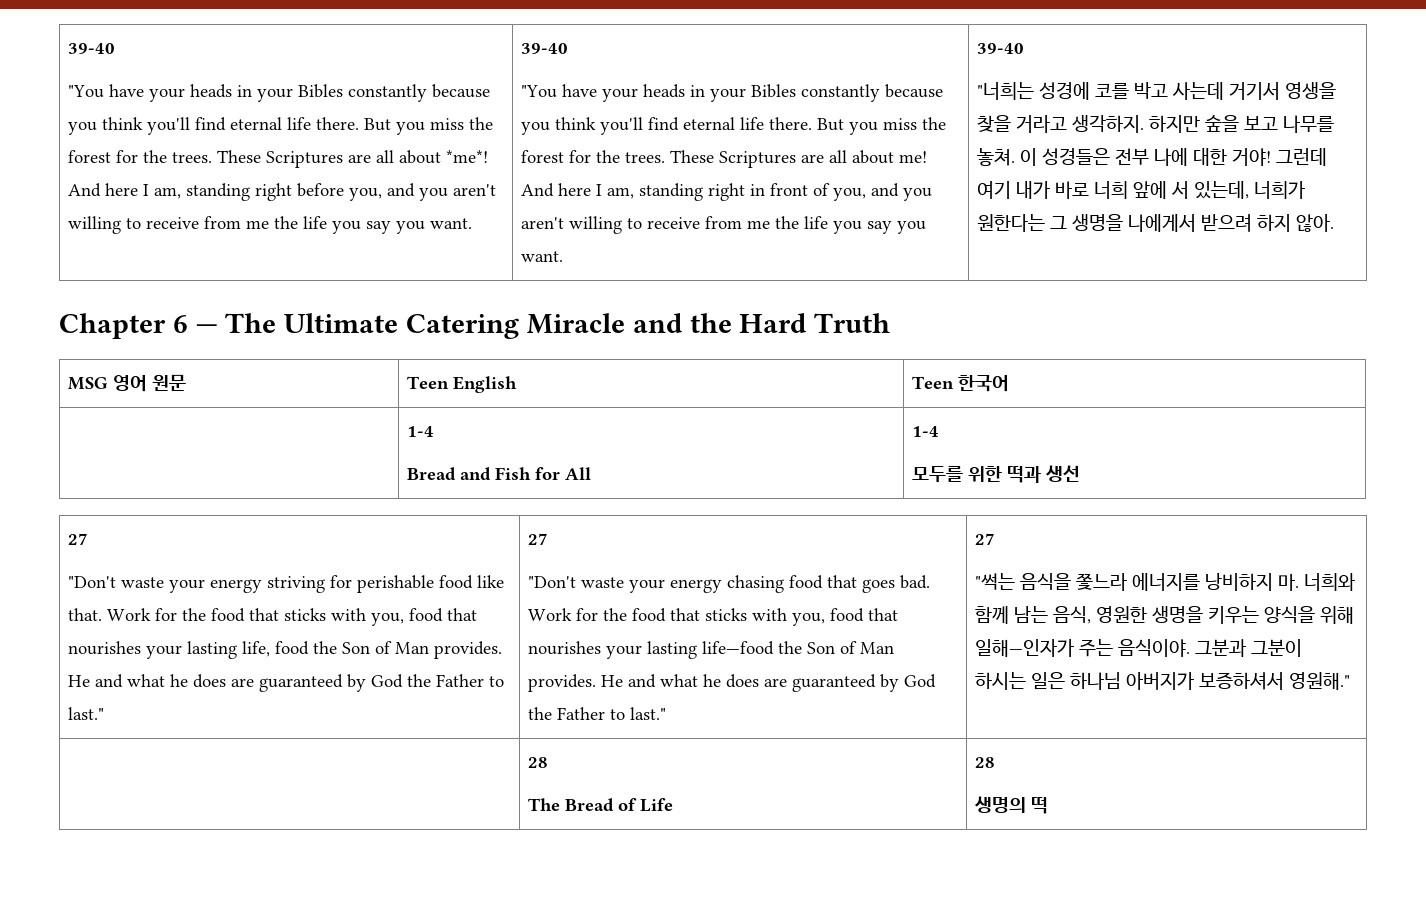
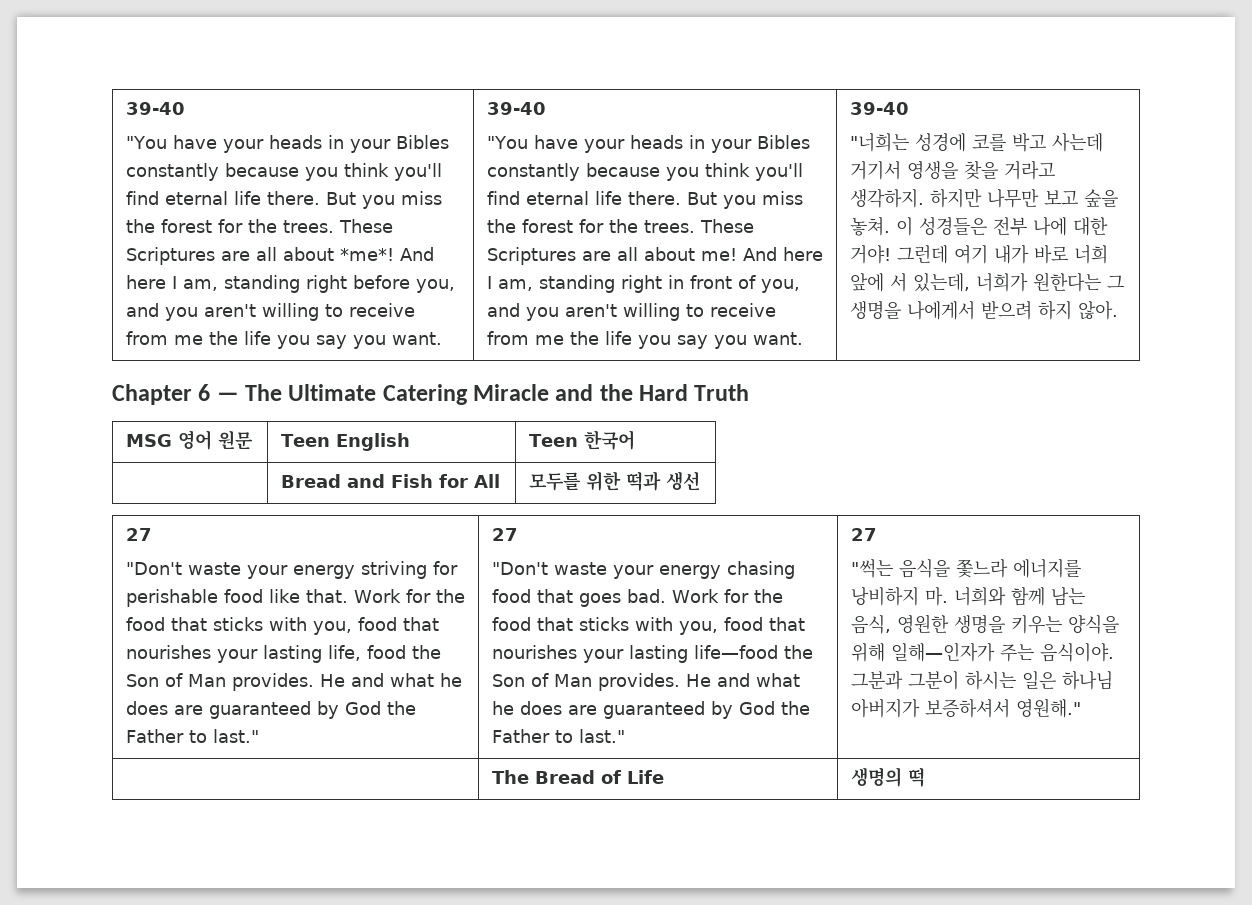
- 하지만 숲을 보고 나무를 놓쳐.
+ 하지만 나무만 보고 숲을 놓쳐.
  MSG 영어 원문 | Teen English | Teen 한국어
- | 1-4
- Bread and Fish for All | 1-4
- 모두를 위한 떡과 생선
+ | Bread and Fish for All | 모두를 위한 떡과 생선
  그분과 그분이 하시는 일은 하나님 아버지가 보증하셔서 영원해."
- | 28
- The Bread of Life | 28
- 생명의 떡
+ | The Bread of Life | 생명의 떡

